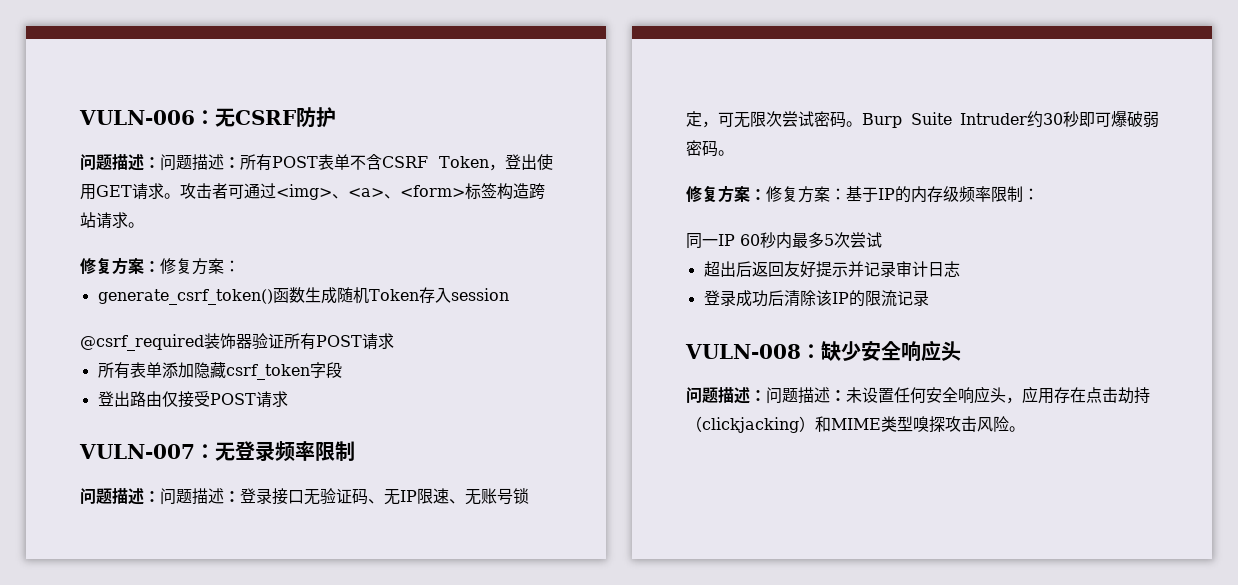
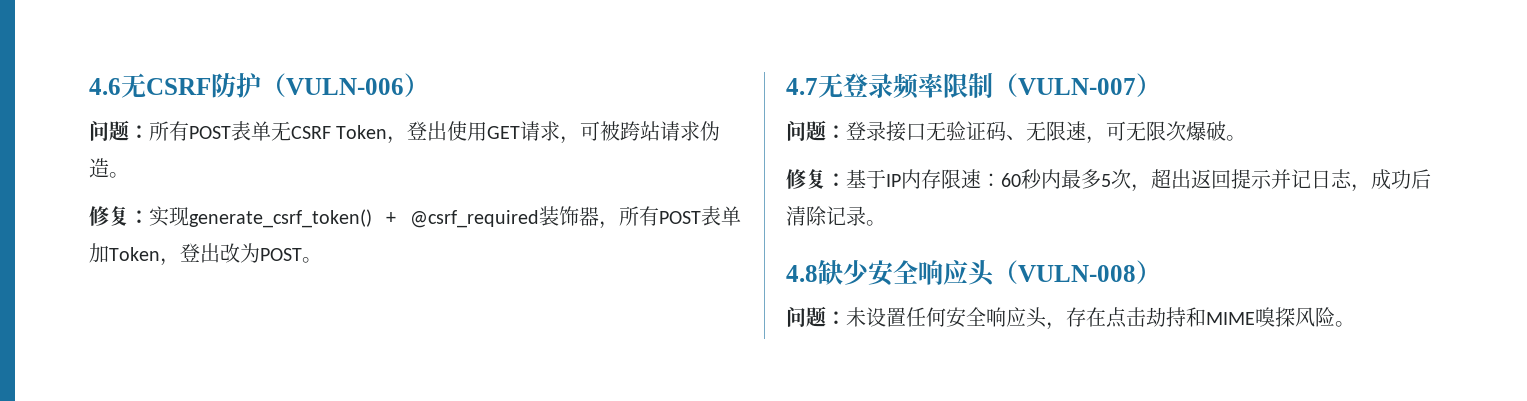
- VULN-006：无CSRF防护
- 问题描述：问题描述：所有POST表单不含CSRF Token，登出使用GET请求。攻击者可通过<img>、<a>、<form>标签构造跨站请求。
- 修复方案：修复方案：
- generate_csrf_token()函数生成随机Token存入session
- @csrf_required装饰器验证所有POST请求
- 所有表单添加隐藏csrf_token字段
- 登出路由仅接受POST请求
- VULN-007：无登录频率限制
- 问题描述：问题描述：登录接口无验证码、无IP限速、无账号锁定，可无限次尝试密码。Burp Suite Intruder约30秒即可爆破弱密码。
- 修复方案：修复方案：基于IP的内存级频率限制：
- 同一IP 60秒内最多5次尝试
- 超出后返回友好提示并记录审计日志
- 登录成功后清除该IP的限流记录
- VULN-008：缺少安全响应头
- 问题描述：问题描述：未设置任何安全响应头，应用存在点击劫持（clickjacking）和MIME类型嗅探攻击风险。
+ 4.6无CSRF防护（VULN-006）
+ 问题：所有POST表单无CSRF Token，登出使用GET请求，可被跨站请求伪造。
+ 修复：实现generate_csrf_token() + @csrf_required装饰器，所有POST表单加Token，登出改为POST。
+ 4.7无登录频率限制（VULN-007）
+ 问题：登录接口无验证码、无限速，可无限次爆破。
+ 修复：基于IP内存限速：60秒内最多5次，超出返回提示并记日志，成功后清除记录。
+ 4.8缺少安全响应头（VULN-008）
+ 问题：未设置任何安全响应头，存在点击劫持和MIME嗅探风险。

